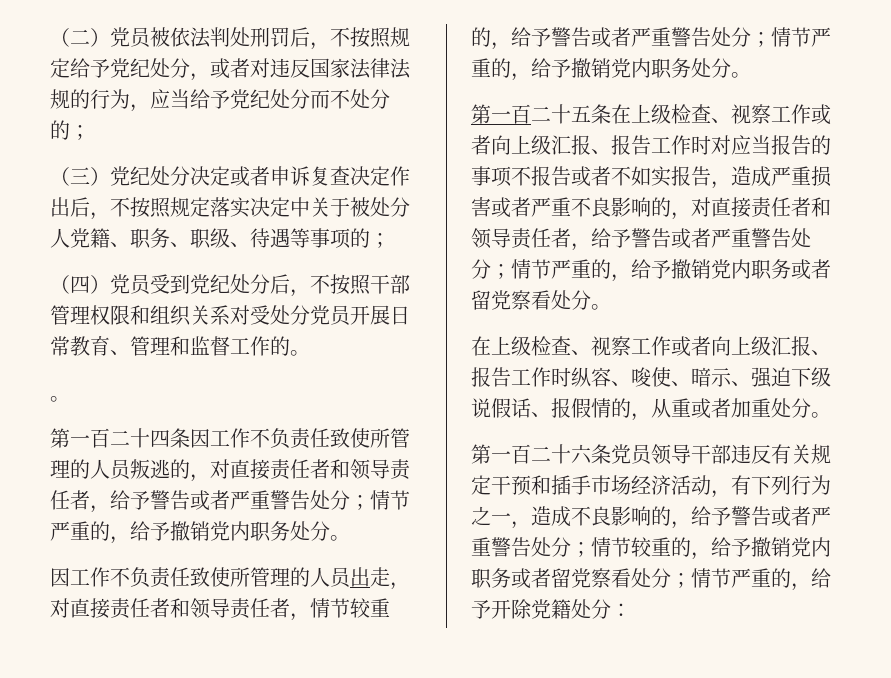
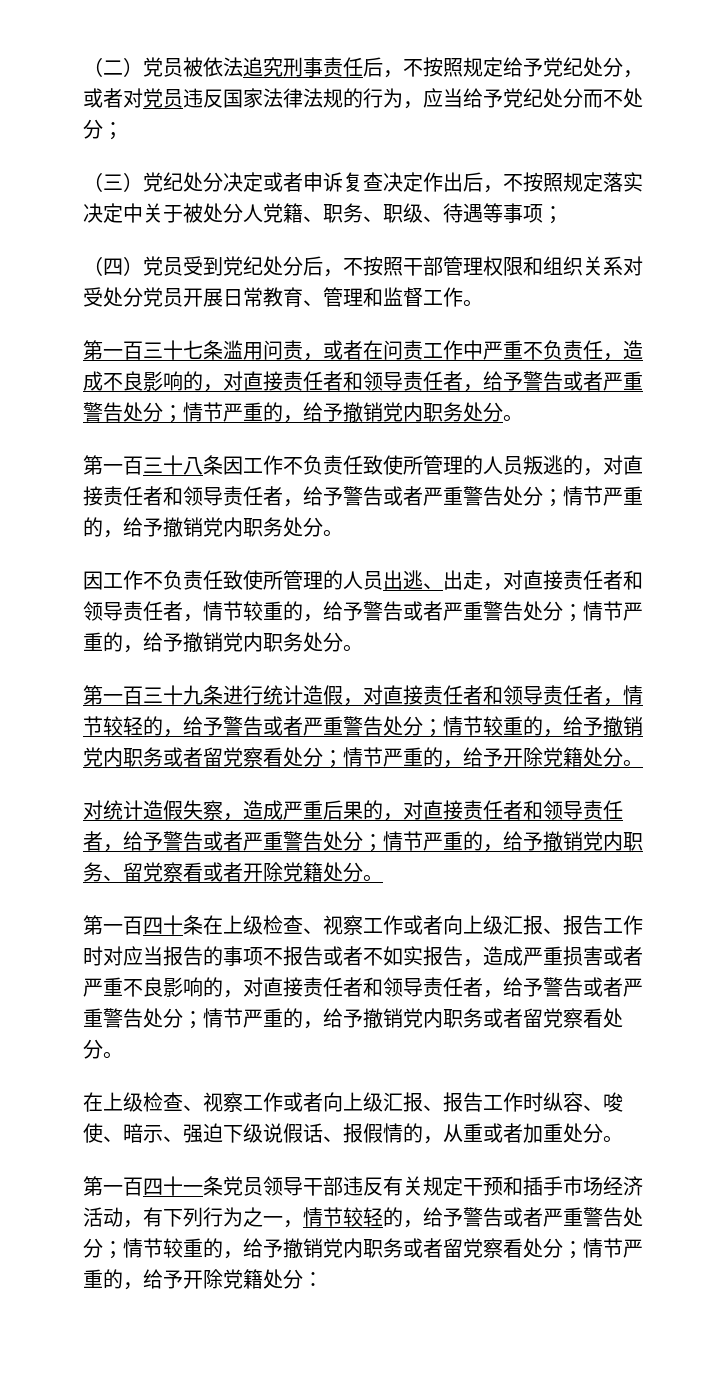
- （二）党员被依法判处刑罚后，不按照规定给予党纪处分，或者对违反国家法律法规的行为，应当给予党纪处分而不处分的；
+ （二）党员被依法追究刑事责任后，不按照规定给予党纪处分，或者对党员违反国家法律法规的行为，应当给予党纪处分而不处分；
- （三）党纪处分决定或者申诉复查决定作出后，不按照规定落实决定中关于被处分人党籍、职务、职级、待遇等事项的；
+ （三）党纪处分决定或者申诉复查决定作出后，不按照规定落实决定中关于被处分人党籍、职务、职级、待遇等事项；
- （四）党员受到党纪处分后，不按照干部管理权限和组织关系对受处分党员开展日常教育、管理和监督工作的。
- 。
- 第一百二十四条因工作不负责任致使所管理的人员叛逃的，对直接责任者和领导责任者，给予警告或者严重警告处分；情节严重的，给予撤销党内职务处分。
+ （四）党员受到党纪处分后，不按照干部管理权限和组织关系对受处分党员开展日常教育、管理和监督工作。
+ 第一百三十七条滥用问责，或者在问责工作中严重不负责任，造成不良影响的，对直接责任者和领导责任者，给予警告或者严重警告处分；情节严重的，给予撤销党内职务处分。
+ 第一百三十八条因工作不负责任致使所管理的人员叛逃的，对直接责任者和领导责任者，给予警告或者严重警告处分；情节严重的，给予撤销党内职务处分。
- 因工作不负责任致使所管理的人员出走，对直接责任者和领导责任者，情节较重的，给予警告或者严重警告处分；情节严重的，给予撤销党内职务处分。
+ 因工作不负责任致使所管理的人员出逃、出走，对直接责任者和领导责任者，情节较重的，给予警告或者严重警告处分；情节严重的，给予撤销党内职务处分。
- 第一百二十五条在上级检查、视察工作或者向上级汇报、报告工作时对应当报告的事项不报告或者不如实报告，造成严重损害或者严重不良影响的，对直接责任者和领导责任者，给予警告或者严重警告处分；情节严重的，给予撤销党内职务或者留党察看处分。
+ 第一百三十九条进行统计造假，对直接责任者和领导责任者，情节较轻的，给予警告或者严重警告处分；情节较重的，给予撤销党内职务或者留党察看处分；情节严重的，给予开除党籍处分。
+ 对统计造假失察，造成严重后果的，对直接责任者和领导责任者，给予警告或者严重警告处分；情节严重的，给予撤销党内职务、留党察看或者开除党籍处分。
+ 第一百四十条在上级检查、视察工作或者向上级汇报、报告工作时对应当报告的事项不报告或者不如实报告，造成严重损害或者严重不良影响的，对直接责任者和领导责任者，给予警告或者严重警告处分；情节严重的，给予撤销党内职务或者留党察看处分。
- 第一百二十六条党员领导干部违反有关规定干预和插手市场经济活动，有下列行为之一，造成不良影响的，给予警告或者严重警告处分；情节较重的，给予撤销党内职务或者留党察看处分；情节严重的，给予开除党籍处分：
+ 第一百四十一条党员领导干部违反有关规定干预和插手市场经济活动，有下列行为之一，情节较轻的，给予警告或者严重警告处分；情节较重的，给予撤销党内职务或者留党察看处分；情节严重的，给予开除党籍处分：

